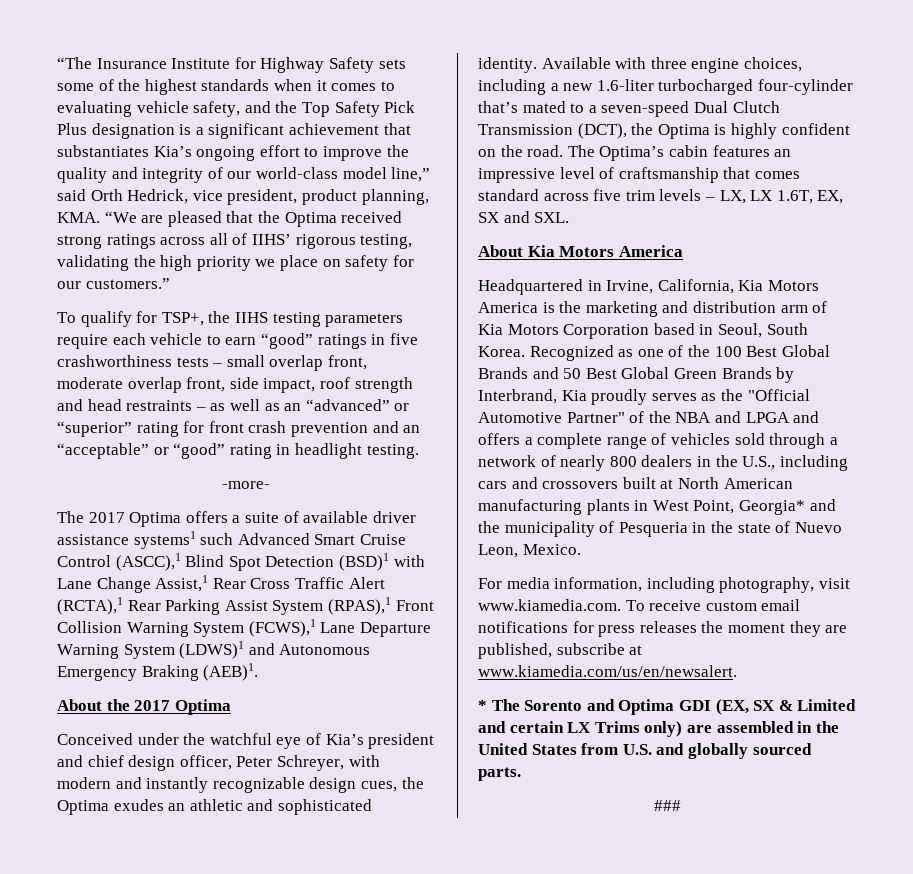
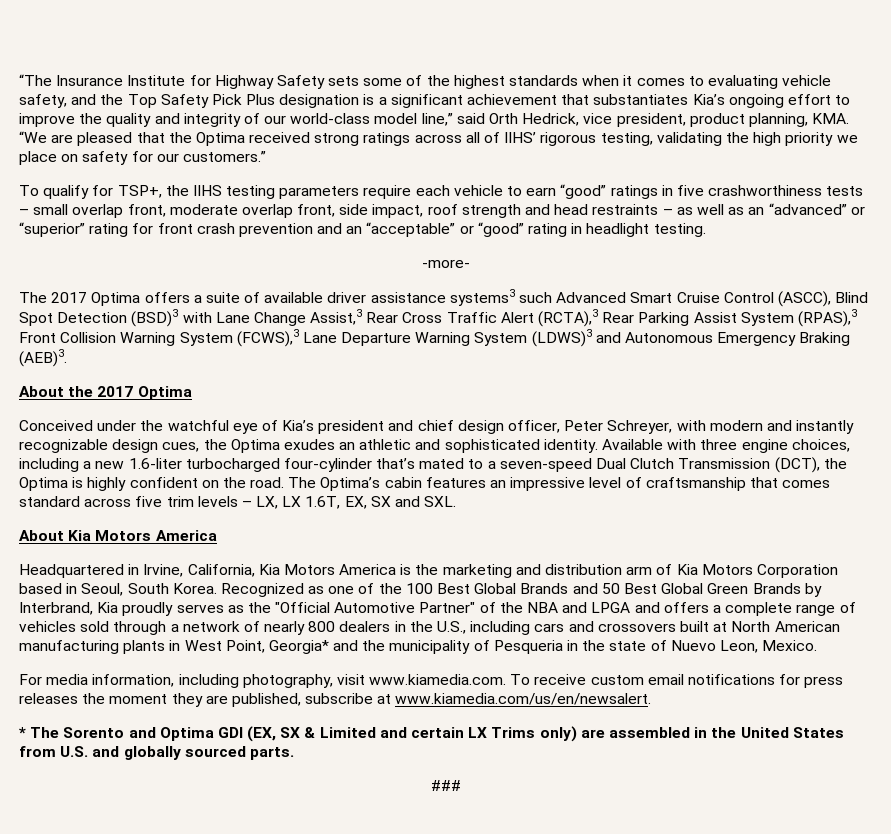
- The 2017 Optima offers a suite of available driver assistance systems1 such Advanced Smart Cruise Control (ASCC),1 Blind Spot Detection (BSD)1 with Lane Change Assist,1 Rear Cross Traffic Alert (RCTA),1 Rear Parking Assist System (RPAS),1 Front Collision Warning System (FCWS),1 Lane Departure Warning System (LDWS)1 and Autonomous Emergency Braking (AEB)1.
+ The 2017 Optima offers a suite of available driver assistance systems3 such Advanced Smart Cruise Control (ASCC), Blind Spot Detection (BSD)3 with Lane Change Assist,3 Rear Cross Traffic Alert (RCTA),3 Rear Parking Assist System (RPAS),3 Front Collision Warning System (FCWS),3 Lane Departure Warning System (LDWS)3 and Autonomous Emergency Braking (AEB)3.

